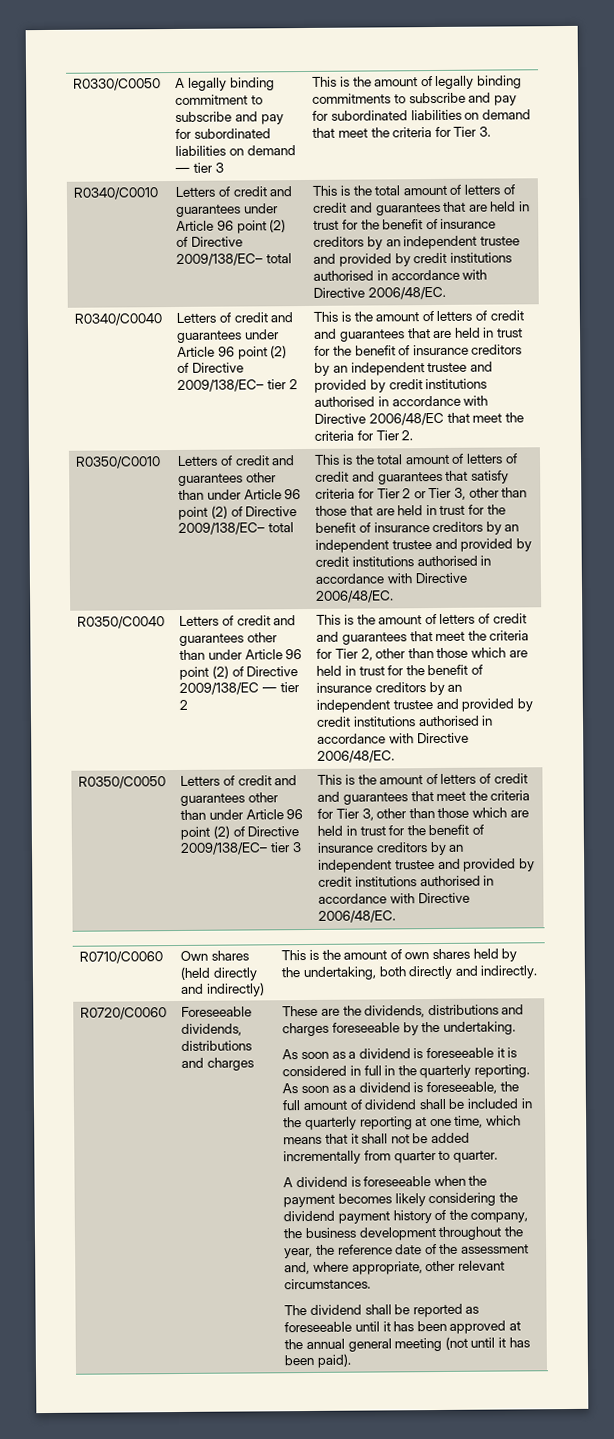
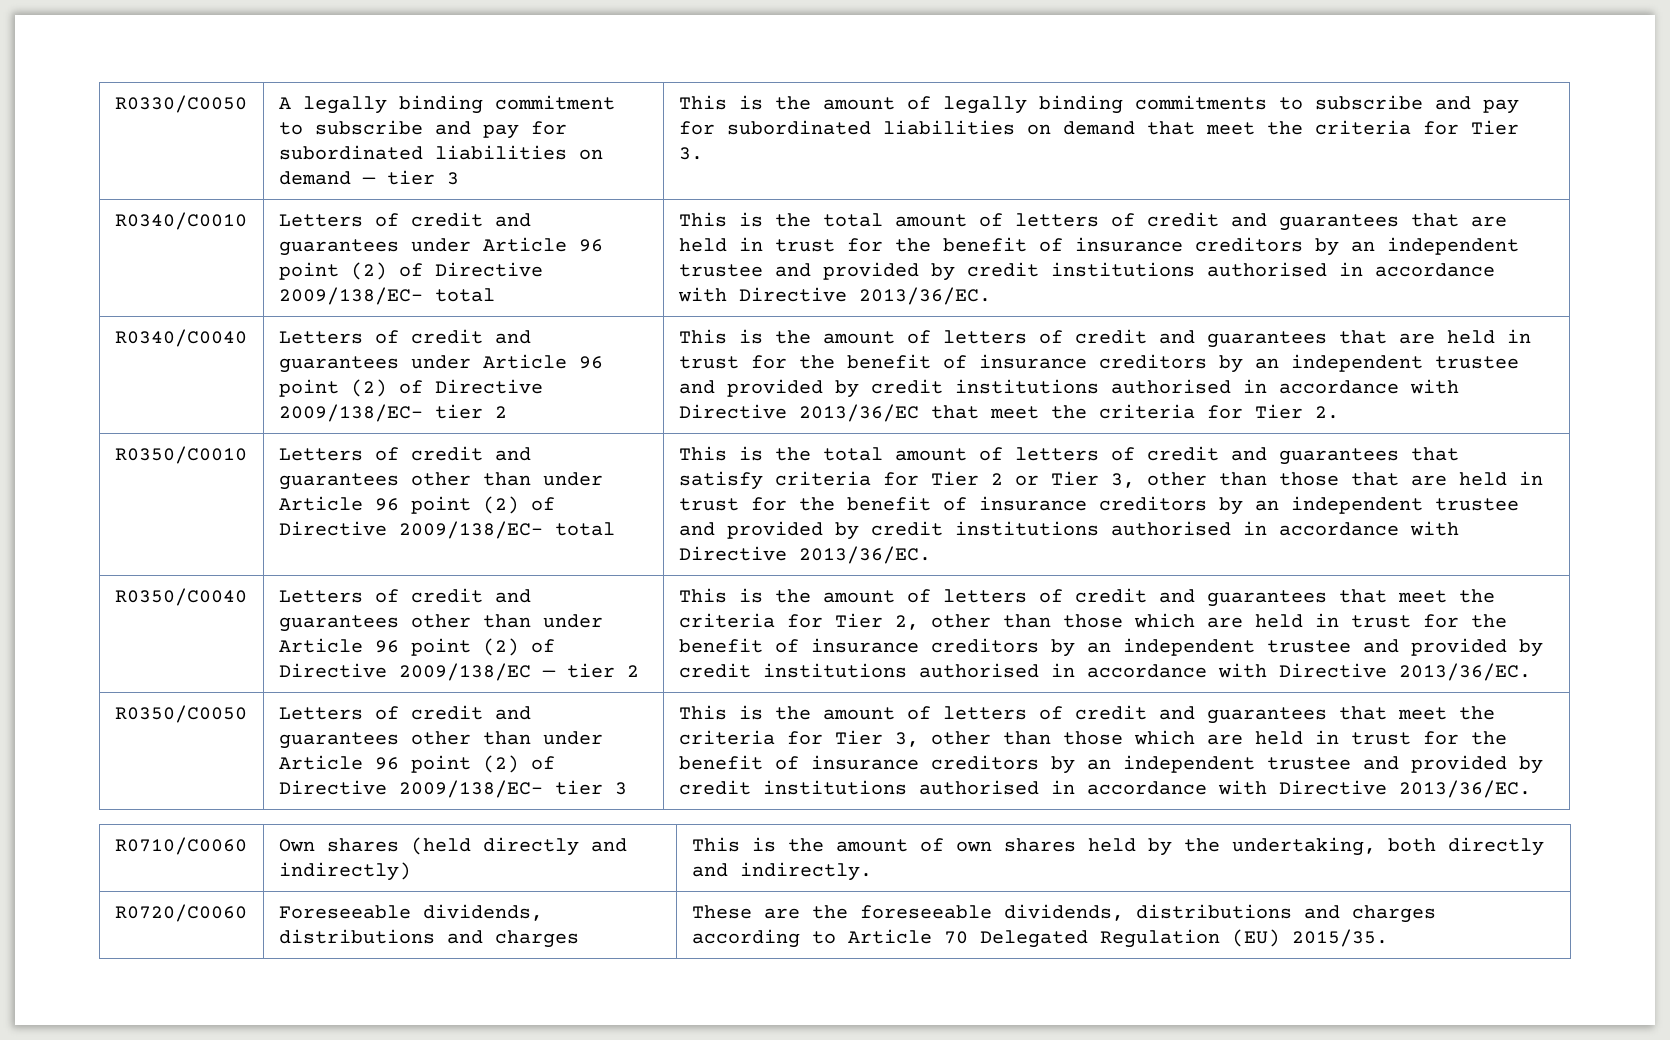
- This is the total amount of letters of credit and guarantees that are held in trust for the benefit of insurance creditors by an independent trustee and provided by credit institutions authorised in accordance with Directive 2006/48/EC.
+ This is the total amount of letters of credit and guarantees that are held in trust for the benefit of insurance creditors by an independent trustee and provided by credit institutions authorised in accordance with Directive 2013/36/EC.
- This is the amount of letters of credit and guarantees that are held in trust for the benefit of insurance creditors by an independent trustee and provided by credit institutions authorised in accordance with Directive 2006/48/EC that meet the criteria for Tier 2.
+ This is the amount of letters of credit and guarantees that are held in trust for the benefit of insurance creditors by an independent trustee and provided by credit institutions authorised in accordance with Directive 2013/36/EC that meet the criteria for Tier 2.
- This is the total amount of letters of credit and guarantees that satisfy criteria for Tier 2 or Tier 3, other than those that are held in trust for the benefit of insurance creditors by an independent trustee and provided by credit institutions authorised in accordance with Directive 2006/48/EC.
+ This is the total amount of letters of credit and guarantees that satisfy criteria for Tier 2 or Tier 3, other than those that are held in trust for the benefit of insurance creditors by an independent trustee and provided by credit institutions authorised in accordance with Directive 2013/36/EC.
- This is the amount of letters of credit and guarantees that meet the criteria for Tier 2, other than those which are held in trust for the benefit of insurance creditors by an independent trustee and provided by credit institutions authorised in accordance with Directive 2006/48/EC.
+ This is the amount of letters of credit and guarantees that meet the criteria for Tier 2, other than those which are held in trust for the benefit of insurance creditors by an independent trustee and provided by credit institutions authorised in accordance with Directive 2013/36/EC.
- This is the amount of letters of credit and guarantees that meet the criteria for Tier 3, other than those which are held in trust for the benefit of insurance creditors by an independent trustee and provided by credit institutions authorised in accordance with Directive 2006/48/EC.
+ This is the amount of letters of credit and guarantees that meet the criteria for Tier 3, other than those which are held in trust for the benefit of insurance creditors by an independent trustee and provided by credit institutions authorised in accordance with Directive 2013/36/EC.
- These are the dividends, distributions and charges foreseeable by the undertaking.
- As soon as a dividend is foreseeable it is considered in full in the quarterly reporting. As soon as a dividend is foreseeable, the full amount of dividend shall be included in the quarterly reporting at one time, which means that it shall not be added incrementally from quarter to quarter.
- A dividend is foreseeable when the payment becomes likely considering the dividend payment history of the company, the business development throughout the year, the reference date of the assessment and, where appropriate, other relevant circumstances.
- The dividend shall be reported as foreseeable until it has been approved at the annual general meeting (not until it has been paid).
+ These are the foreseeable dividends, distributions and charges according to Article 70 Delegated Regulation (EU) 2015/35.

